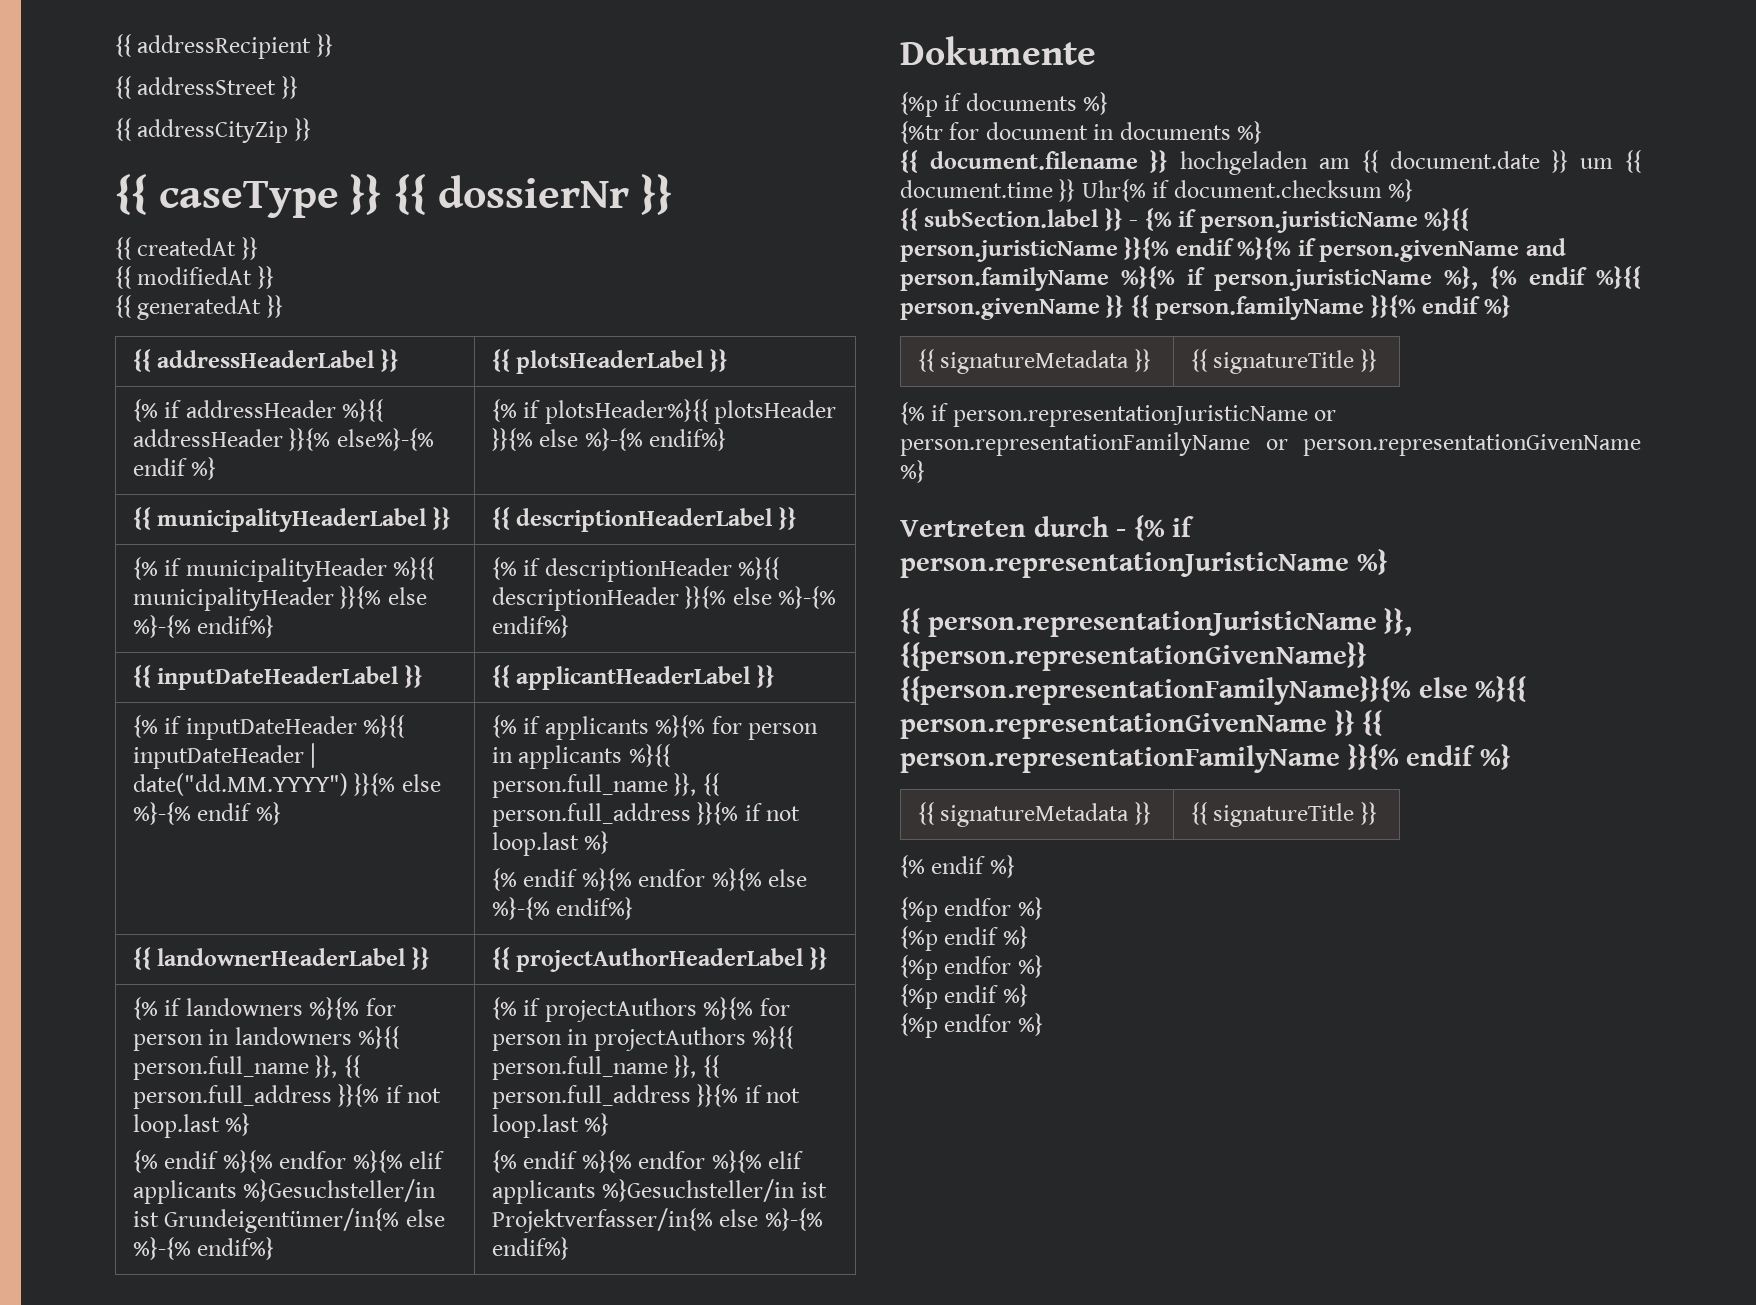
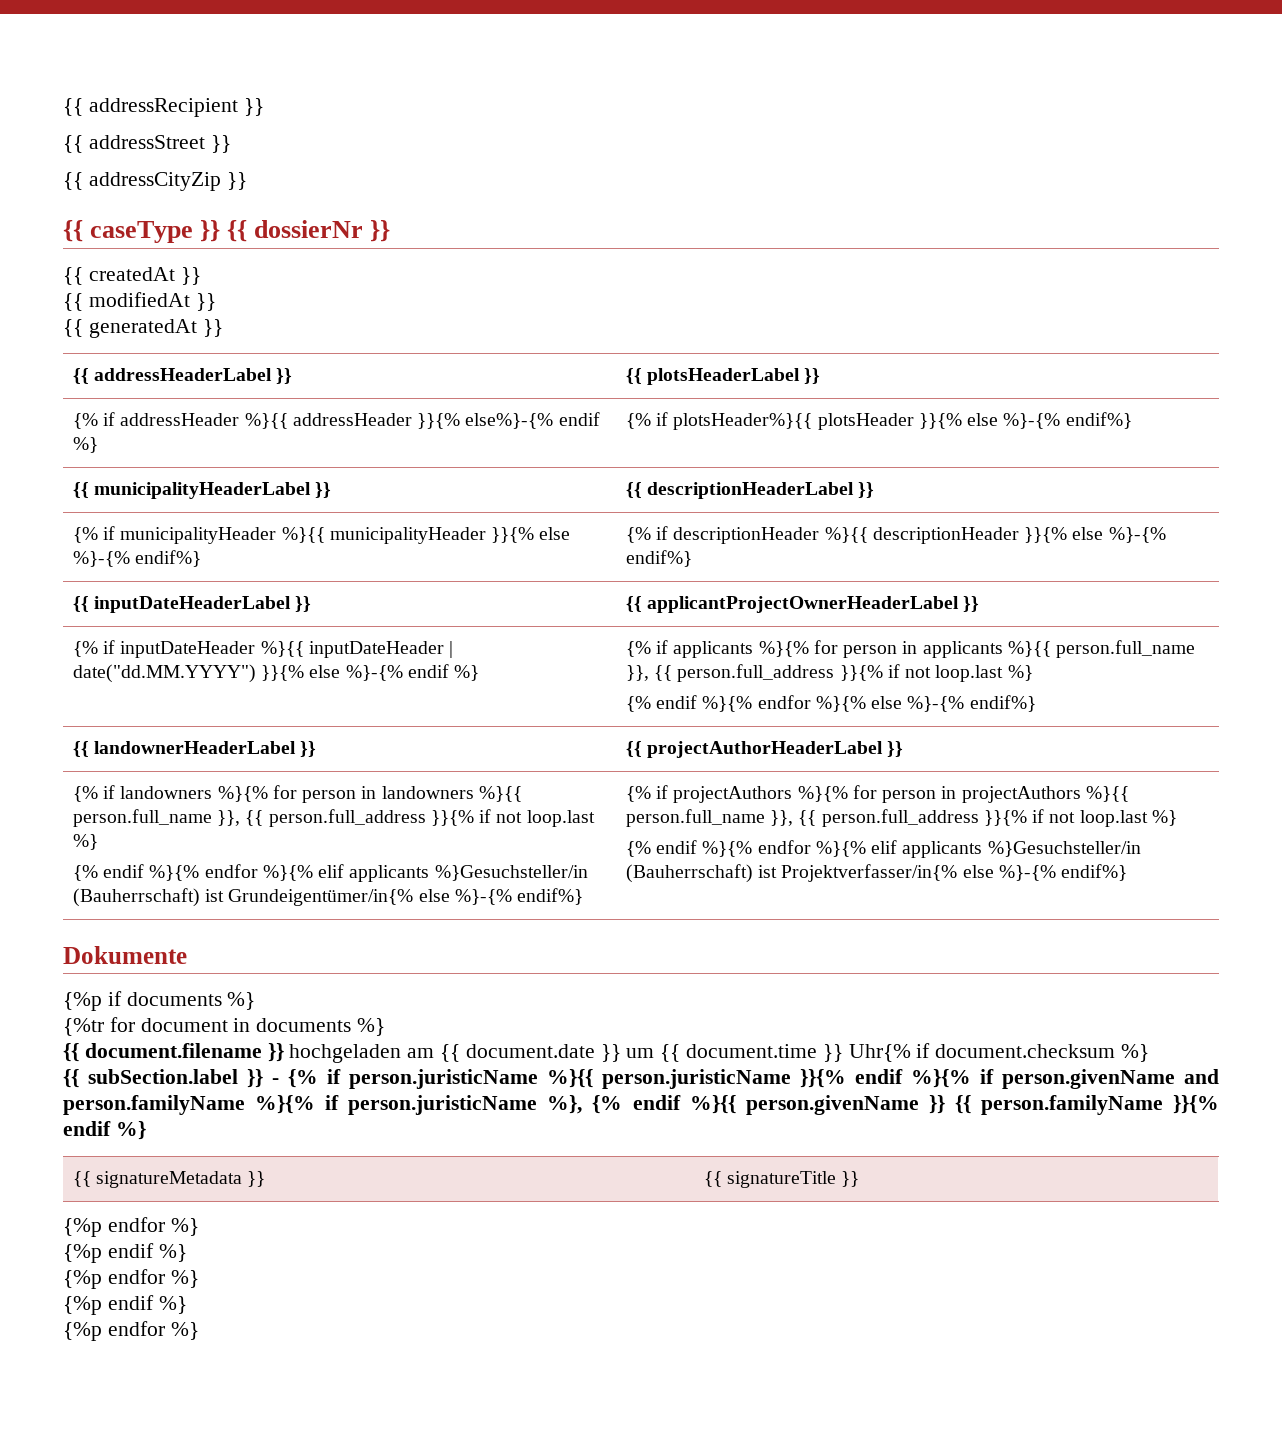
- {{ inputDateHeaderLabel }} | {{ applicantHeaderLabel }}
+ {{ inputDateHeaderLabel }} | {{ applicantProjectOwnerHeaderLabel }}
- {% endif %}{% endfor %}{% elif applicants %}Gesuchsteller/in ist Grundeigentümer/in{% else %}-{% endif%}
+ {% endif %}{% endfor %}{% elif applicants %}Gesuchsteller/in (Bauherrschaft) ist Grundeigentümer/in{% else %}-{% endif%}
- {% endif %}{% endfor %}{% elif applicants %}Gesuchsteller/in ist Projektverfasser/in{% else %}-{% endif%}
+ {% endif %}{% endfor %}{% elif applicants %}Gesuchsteller/in (Bauherrschaft) ist Projektverfasser/in{% else %}-{% endif%}
- {% if person.representationJuristicName or person.representationFamilyName or person.representationGivenName %}
- Vertreten durch - {% if person.representationJuristicName %}
- {{ person.representationJuristicName }}, {{person.representationGivenName}} {{person.representationFamilyName}}{% else %}{{ person.representationGivenName }} {{ person.representationFamilyName }}{% endif %}
- {{ signatureMetadata }} | {{ signatureTitle }}
- {% endif %}

